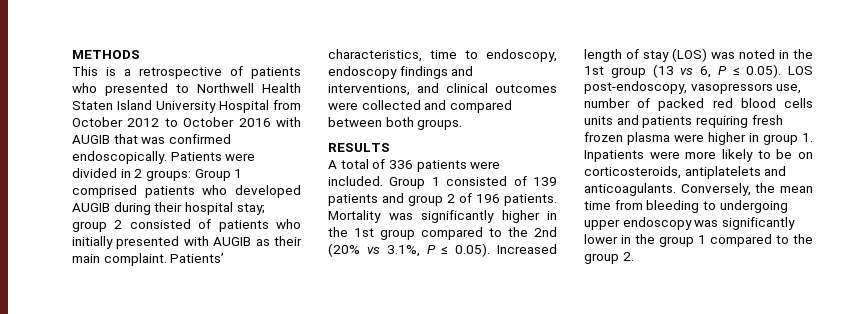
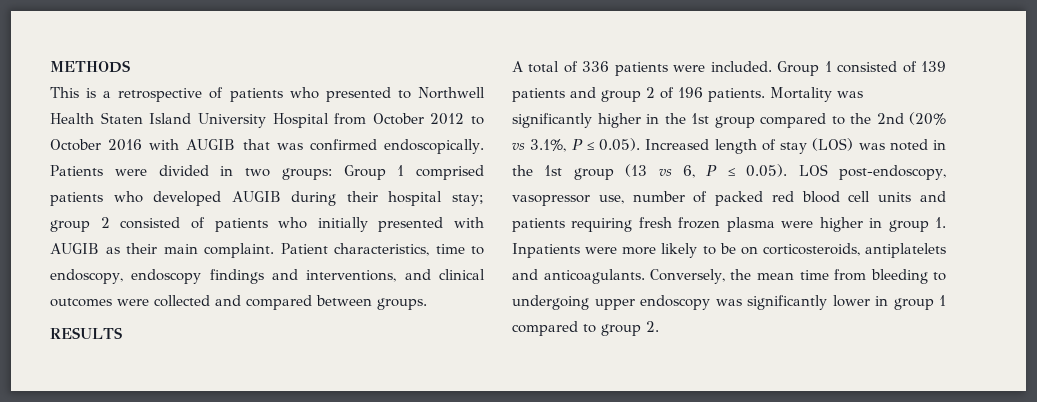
- Patients were divided in 2 groups: Group 1 comprised patients who developed AUGIB during their hospital stay; group 2 consisted of patients who initially presented with AUGIB as their main complaint.
+ Patients were divided in two groups: Group 1 comprised patients who developed AUGIB during their hospital stay; group 2 consisted of patients who initially presented with AUGIB as their main complaint.
- Patients’ characteristics, time to endoscopy, endoscopy findings and interventions, and clinical outcomes were collected and compared between both groups.
+ Patient characteristics, time to endoscopy, endoscopy findings and interventions, and clinical outcomes were collected and compared between groups.
- Mortality was significantly higher in the 1st group compared to the 2nd (20% vs 3.1%, P ≤ 0.05). Increased length of stay (LOS) was noted in the 1st group (13 vs 6, P ≤ 0.05). LOS post-endoscopy, vasopressors use, number of packed red blood cells units and patients requiring fresh frozen plasma were higher in group 1. Inpatients were more likely to be on corticosteroids, antiplatelets and anticoagulants.
+ Mortality was significantly higher in the 1st group compared to the 2nd (20% vs 3.1%, P ≤ 0.05). Increased length of stay (LOS) was noted in the 1st group (13 vs 6, P ≤ 0.05). LOS post-endoscopy, vasopressor use, number of packed red blood cell units and patients requiring fresh frozen plasma were higher in group 1. Inpatients were more likely to be on corticosteroids, antiplatelets and anticoagulants.
- Conversely, the mean time from bleeding to undergoing upper endoscopy was significantly lower in the group 1 compared to the group 2.
+ Conversely, the mean time from bleeding to undergoing upper endoscopy was significantly lower in group 1 compared to group 2.

